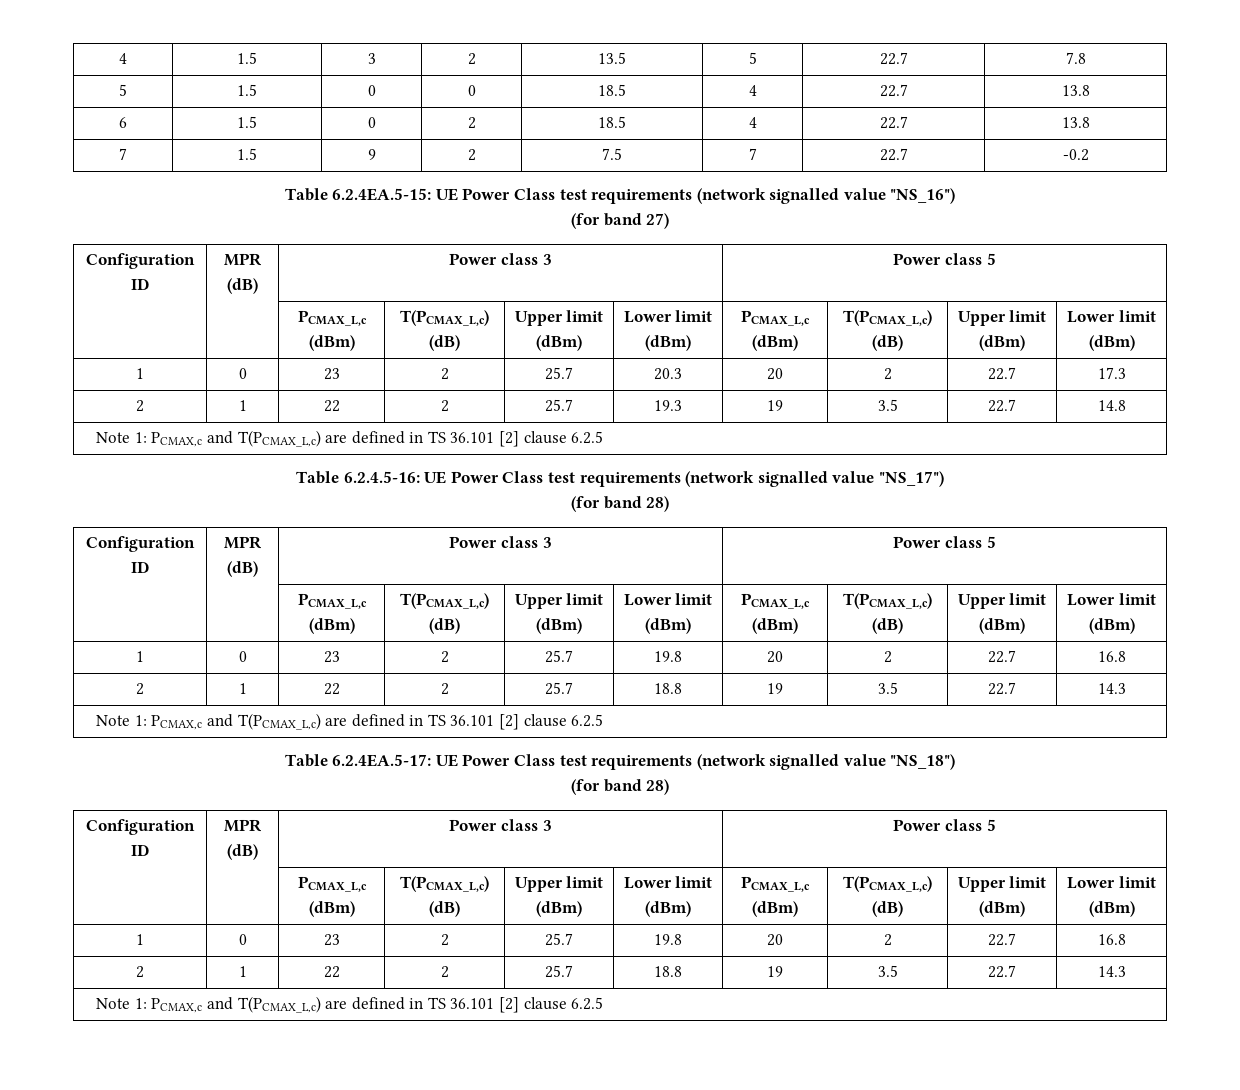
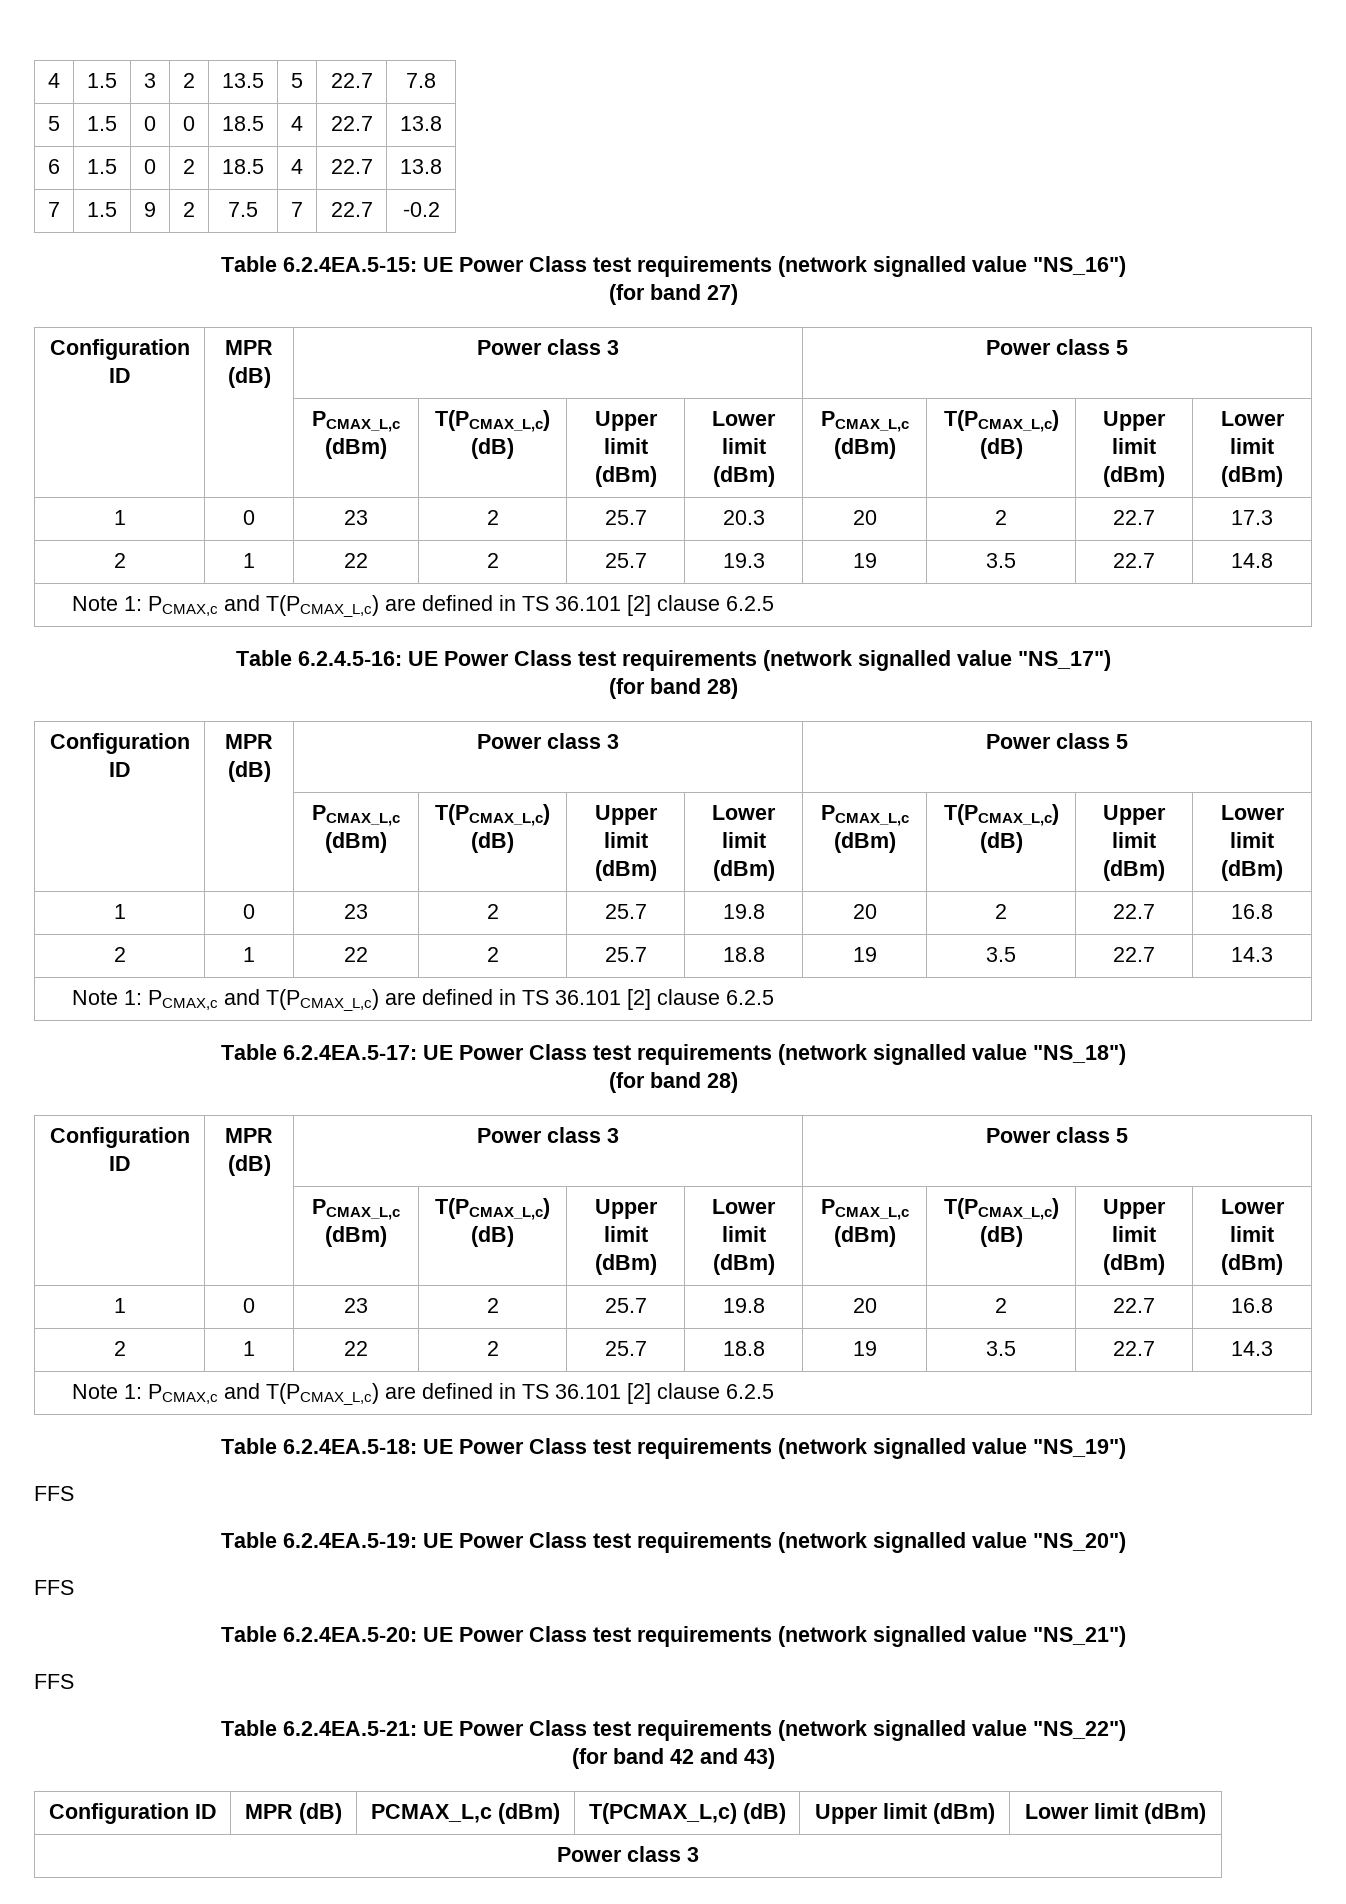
+ Table 6.2.4EA.5-18: UE Power Class test requirements (network signalled value "NS_19")
+ FFS
+ Table 6.2.4EA.5-19: UE Power Class test requirements (network signalled value "NS_20")
+ FFS
+ Table 6.2.4EA.5-20: UE Power Class test requirements (network signalled value "NS_21")
+ FFS
+ Table 6.2.4EA.5-21: UE Power Class test requirements (network signalled value "NS_22")
+ (for band 42 and 43)
+ Configuration ID | MPR (dB) | PCMAX_L,c (dBm) | T(PCMAX_L,c) (dB) | Upper limit (dBm) | Lower limit (dBm)
+ Power class 3

